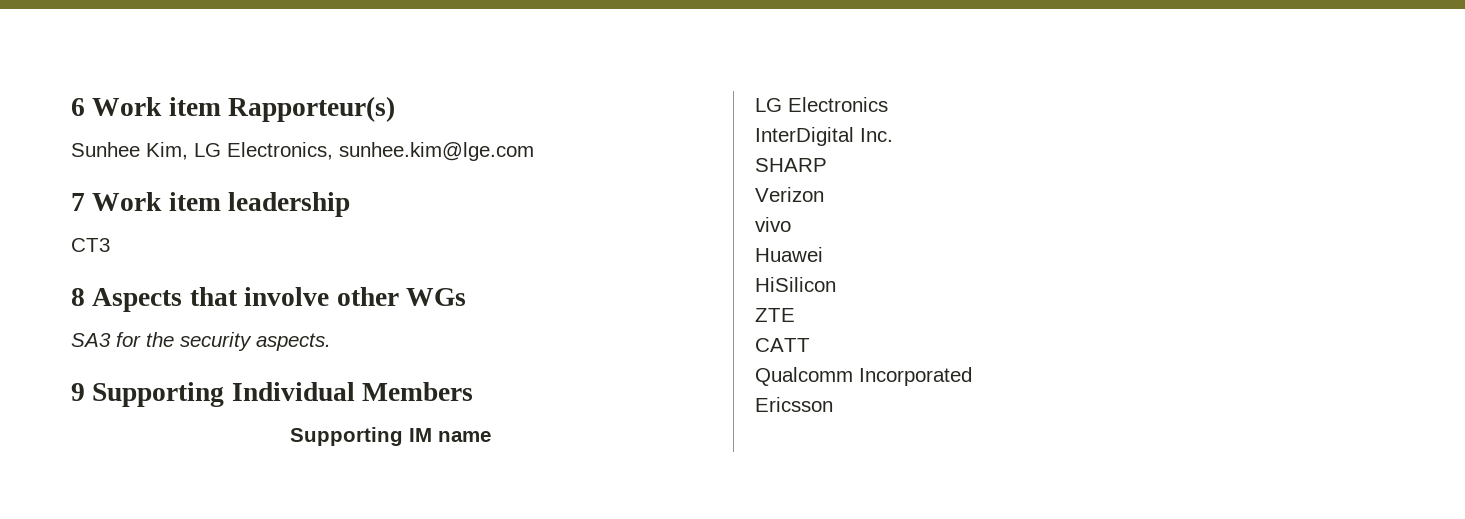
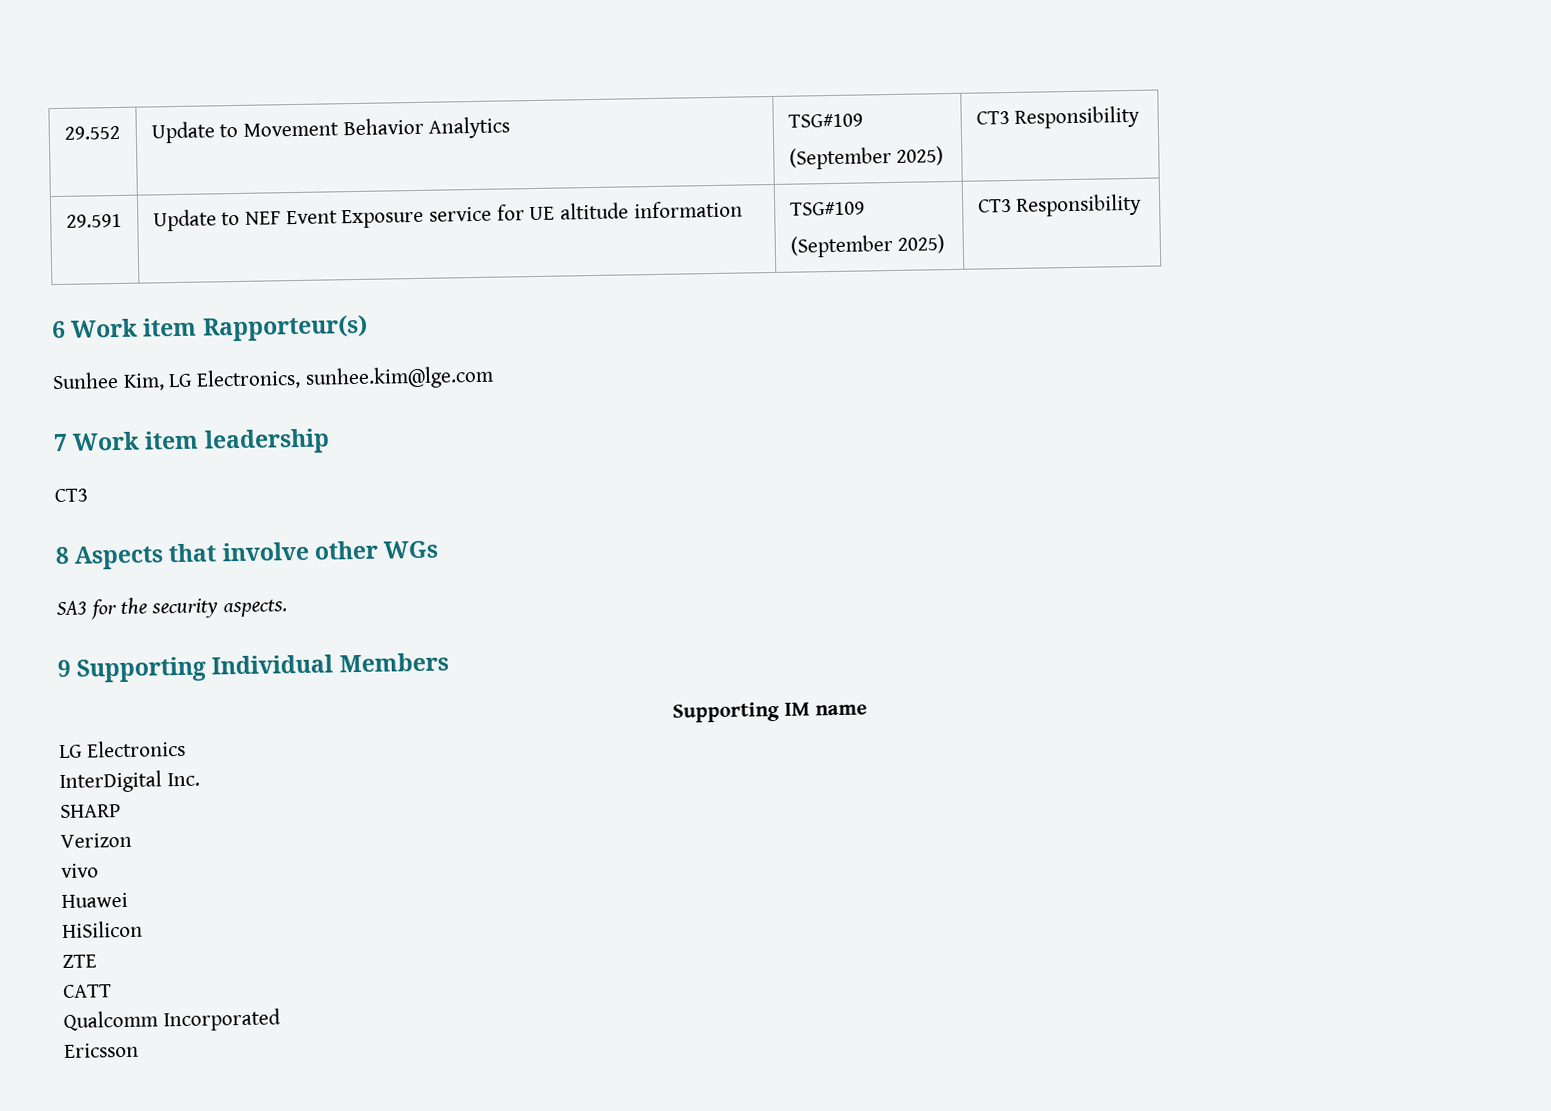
+ 29.552 | Update to Movement Behavior Analytics | TSG#109
+ (September 2025) | CT3 Responsibility
+ 29.591 | Update to NEF Event Exposure service for UE altitude information | TSG#109
+ (September 2025) | CT3 Responsibility

